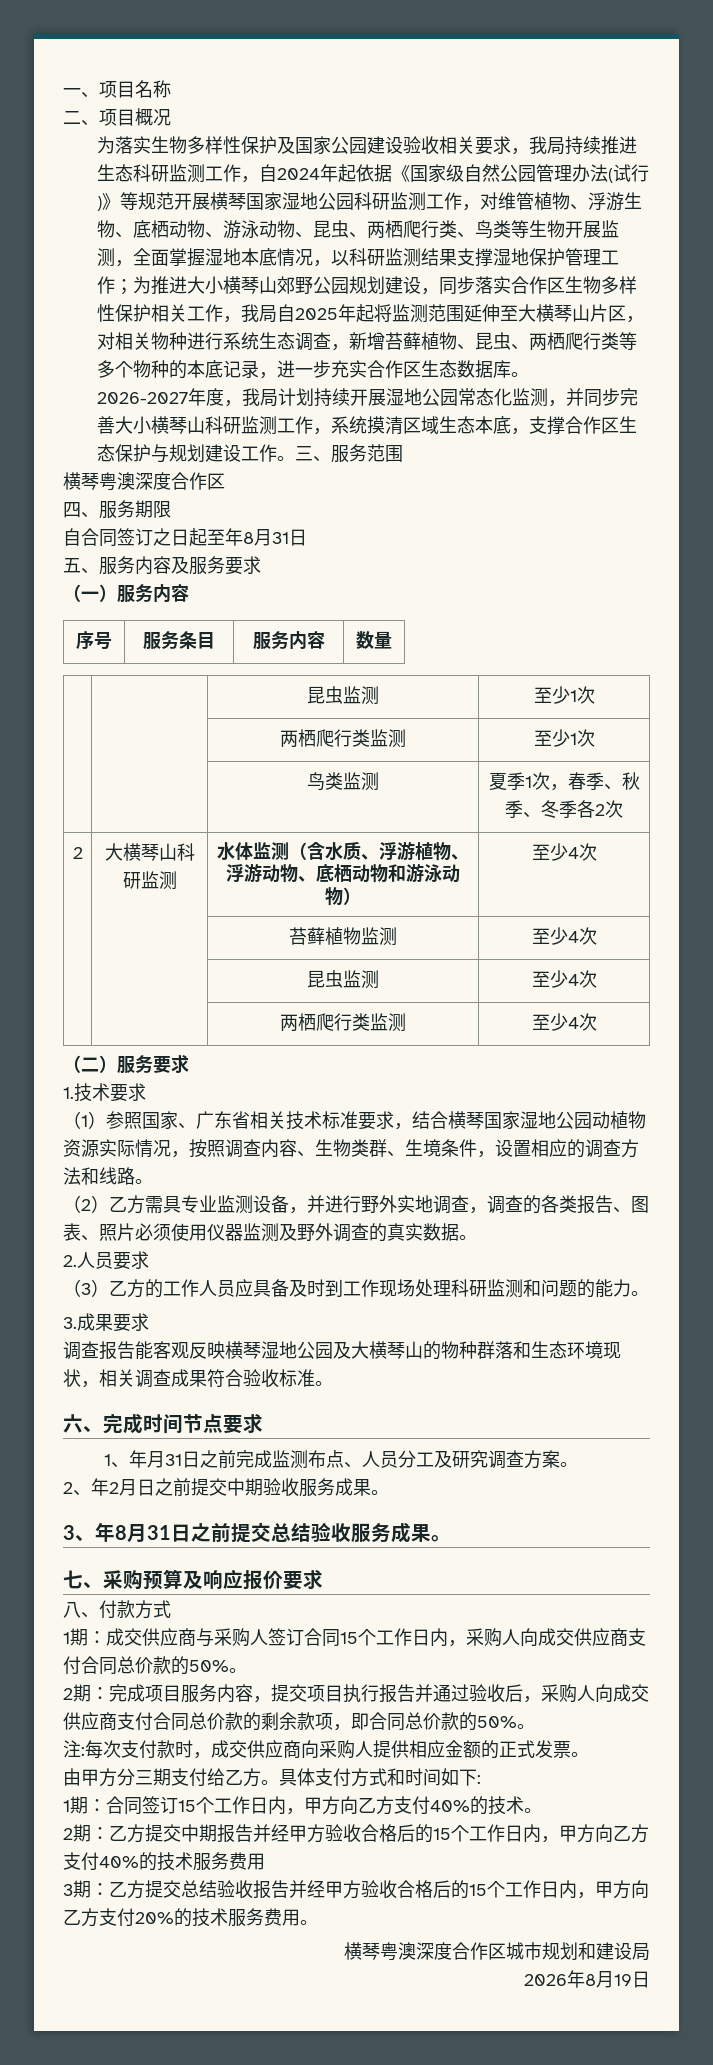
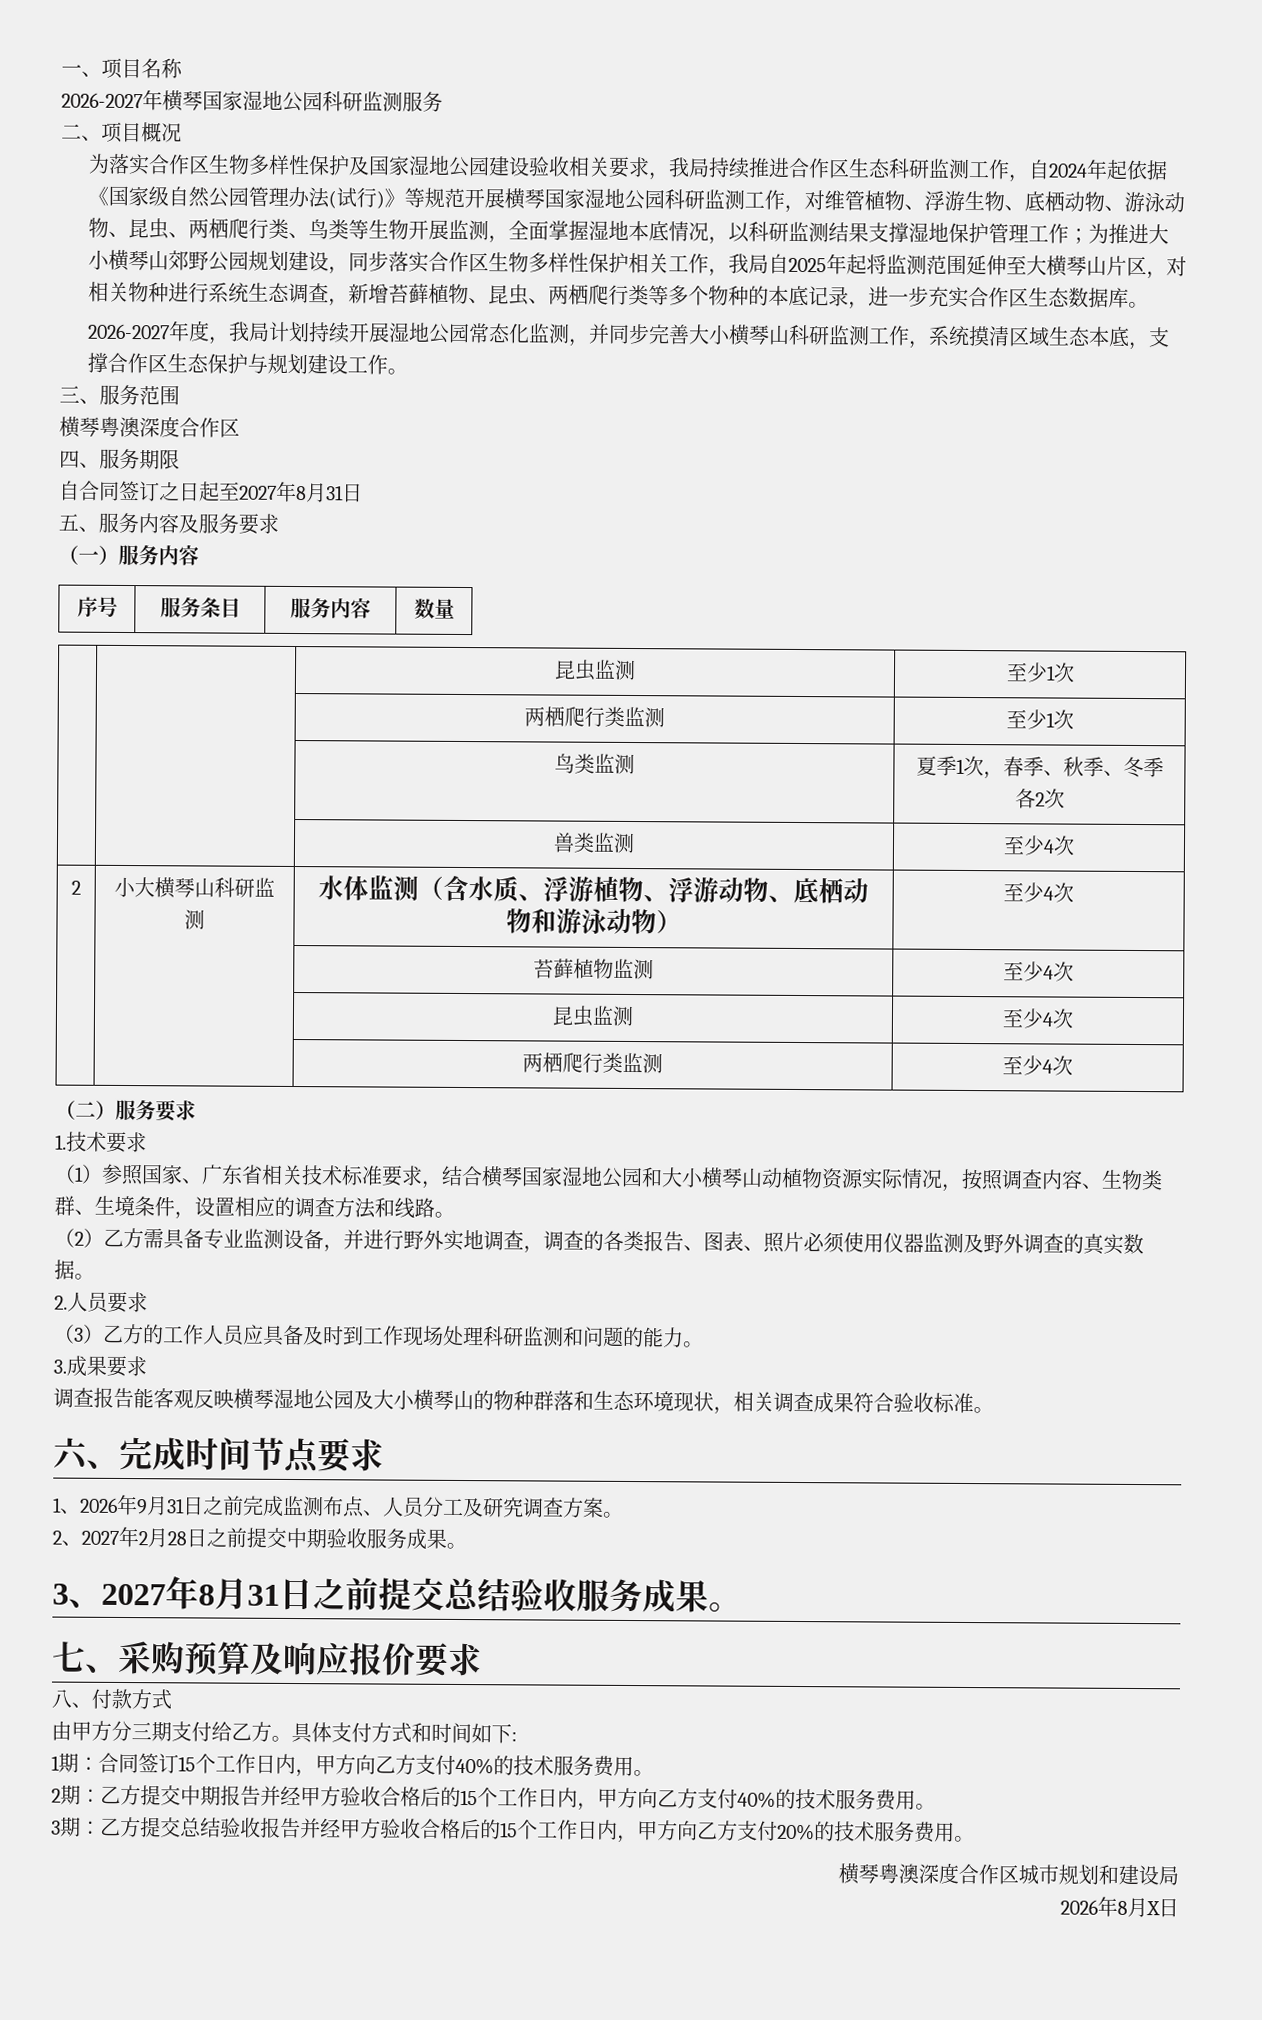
+ 2026-2027年横琴国家湿地公园科研监测服务
- 为落实生物多样性保护及国家公园建设验收相关要求，我局持续推进生态科研监测工作，自2024年起依据《国家级自然公园管理办法(试行)》等规范开展横琴国家湿地公园科研监测工作，对维管植物、浮游生物、底栖动物、游泳动物、昆虫、两栖爬行类、鸟类等生物开展监测，全面掌握湿地本底情况，以科研监测结果支撑湿地保护管理工作；
+ 为落实合作区生物多样性保护及国家湿地公园建设验收相关要求，我局持续推进合作区生态科研监测工作，自2024年起依据《国家级自然公园管理办法(试行)》等规范开展横琴国家湿地公园科研监测工作，对维管植物、浮游生物、底栖动物、游泳动物、昆虫、两栖爬行类、鸟类等生物开展监测，全面掌握湿地本底情况，以科研监测结果支撑湿地保护管理工作；
- 2026-2027年度，我局计划持续开展湿地公园常态化监测，并同步完善大小横琴山科研监测工作，系统摸清区域生态本底，支撑合作区生态保护与规划建设工作。三、服务范围
+ 2026-2027年度，我局计划持续开展湿地公园常态化监测，并同步完善大小横琴山科研监测工作，系统摸清区域生态本底，支撑合作区生态保护与规划建设工作。
+ 三、服务范围
- 自合同签订之日起至年8月31日
+ 自合同签订之日起至2027年8月31日
+ | | 兽类监测 | 至少4次
- 2 | 大横琴山科研监测 | 水体监测（含水质、浮游植物、浮游动物、底栖动物和游泳动物） | 至少4次
+ 2 | 小大横琴山科研监测 | 水体监测（含水质、浮游植物、浮游动物、底栖动物和游泳动物） | 至少4次
- （1）参照国家、广东省相关技术标准要求，结合横琴国家湿地公园动植物资源实际情况，按照调查内容、生物类群、生境条件，设置相应的调查方法和线路。
+ （1）参照国家、广东省相关技术标准要求，结合横琴国家湿地公园和大小横琴山动植物资源实际情况，按照调查内容、生物类群、生境条件，设置相应的调查方法和线路。
- （2）乙方需具专业监测设备，并进行野外实地调查，调查的各类报告、图表、照片必须使用仪器监测及野外调查的真实数据。
+ （2）乙方需具备专业监测设备，并进行野外实地调查，调查的各类报告、图表、照片必须使用仪器监测及野外调查的真实数据。
- 调查报告能客观反映横琴湿地公园及大横琴山的物种群落和生态环境现状，相关调查成果符合验收标准。
+ 调查报告能客观反映横琴湿地公园及大小横琴山的物种群落和生态环境现状，相关调查成果符合验收标准。
- 1、年月31日之前完成监测布点、人员分工及研究调查方案。
+ 1、2026年9月31日之前完成监测布点、人员分工及研究调查方案。
- 2、年2月日之前提交中期验收服务成果。
+ 2、2027年2月28日之前提交中期验收服务成果。
- 3、年8月31日之前提交总结验收服务成果。
+ 3、2027年8月31日之前提交总结验收服务成果。
- 1期：成交供应商与采购人签订合同15个工作日内，采购人向成交供应商支付合同总价款的50%。
- 2期：完成项目服务内容，提交项目执行报告并通过验收后，采购人向成交供应商支付合同总价款的剩余款项，即合同总价款的50%。
- 注:每次支付款时，成交供应商向采购人提供相应金额的正式发票。
- 1期：合同签订15个工作日内，甲方向乙方支付40%的技术。
+ 1期：合同签订15个工作日内，甲方向乙方支付40%的技术服务费用。
- 2期：乙方提交中期报告并经甲方验收合格后的15个工作日内，甲方向乙方支付40%的技术服务费用
+ 2期：乙方提交中期报告并经甲方验收合格后的15个工作日内，甲方向乙方支付40%的技术服务费用。
- 2026年8月19日
+ 2026年8月X日

